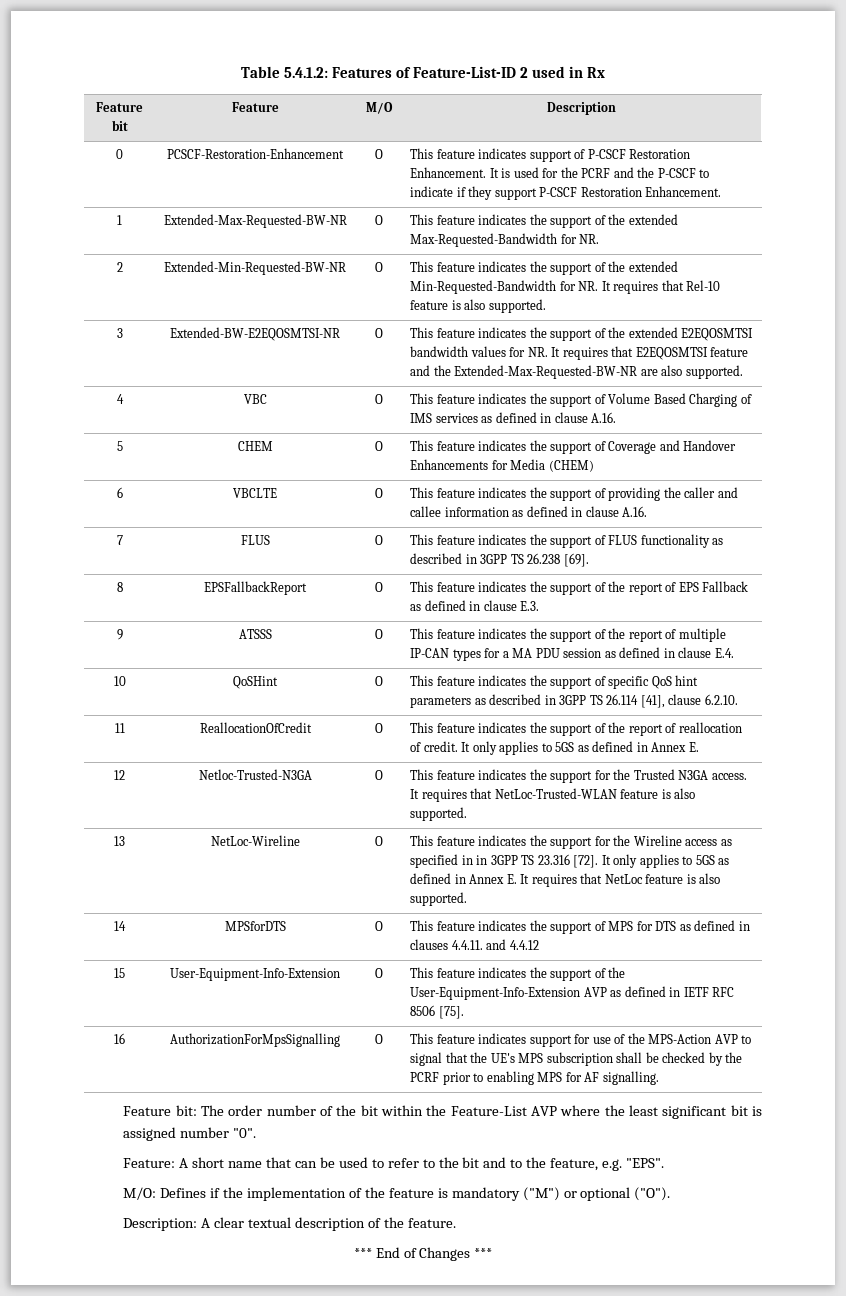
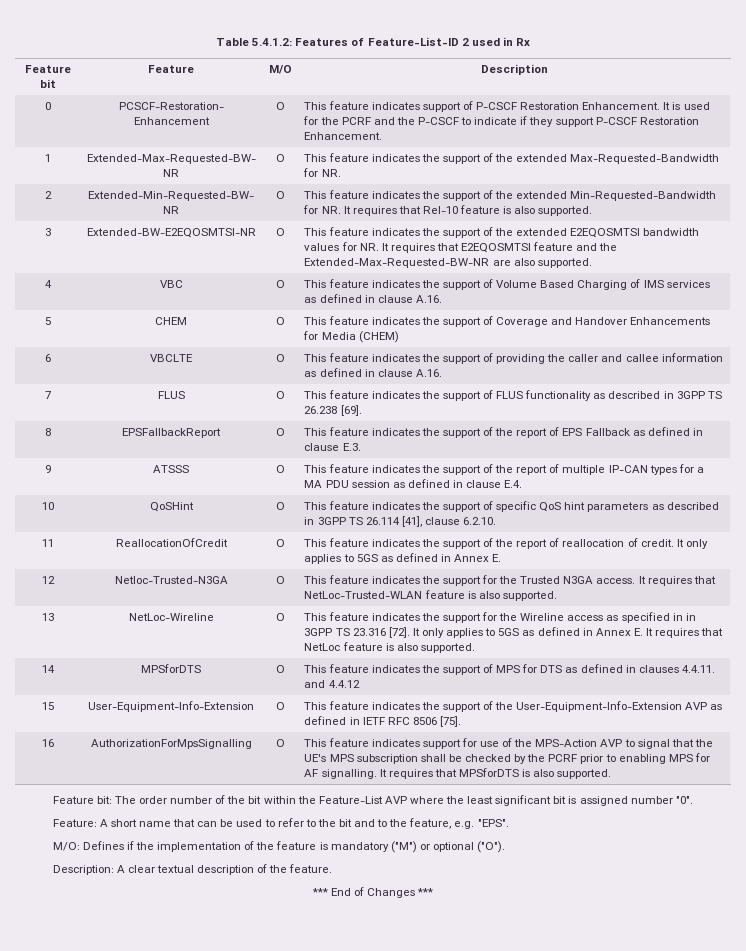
- 16 | AuthorizationForMpsSignalling | O | This feature indicates support for use of the MPS-Action AVP to signal that the UE's MPS subscription shall be checked by the PCRF prior to enabling MPS for AF signalling.
+ 16 | AuthorizationForMpsSignalling | O | This feature indicates support for use of the MPS-Action AVP to signal that the UE's MPS subscription shall be checked by the PCRF prior to enabling MPS for AF signalling. It requires that MPSforDTS is also supported.

